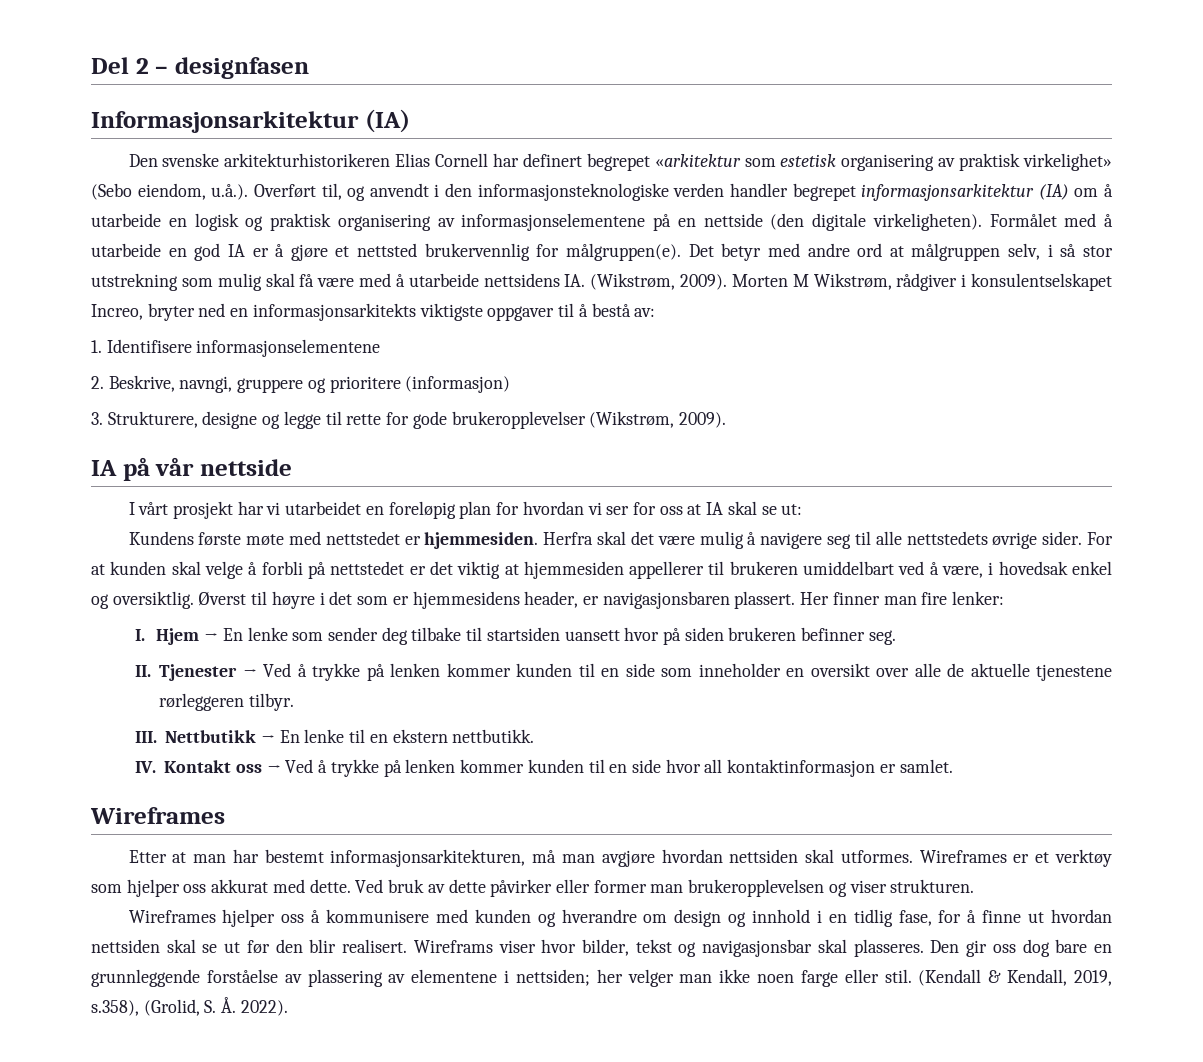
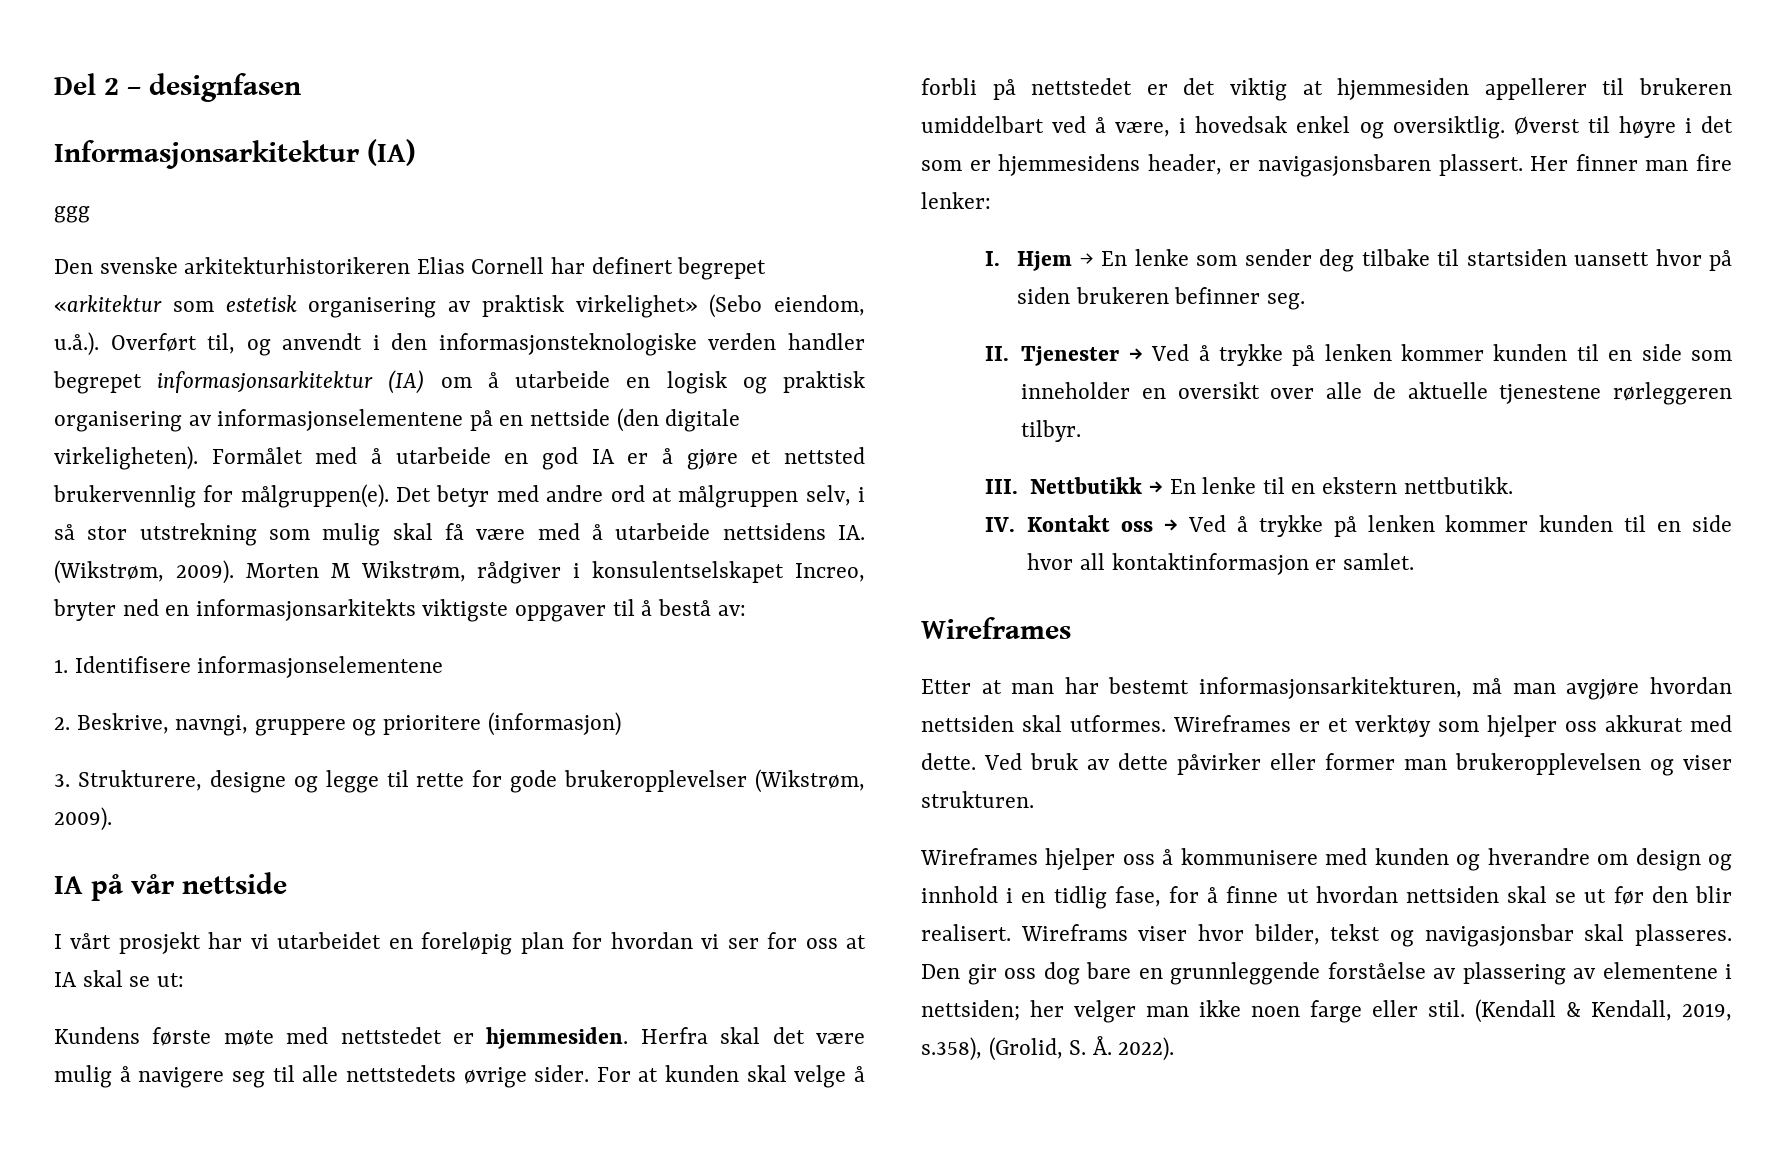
+ ggg

